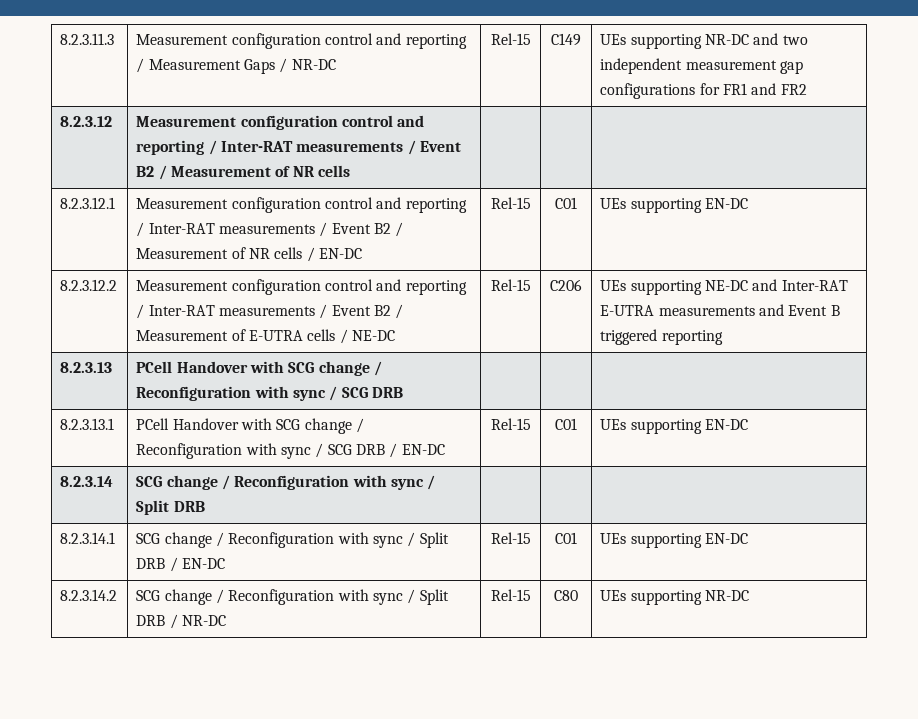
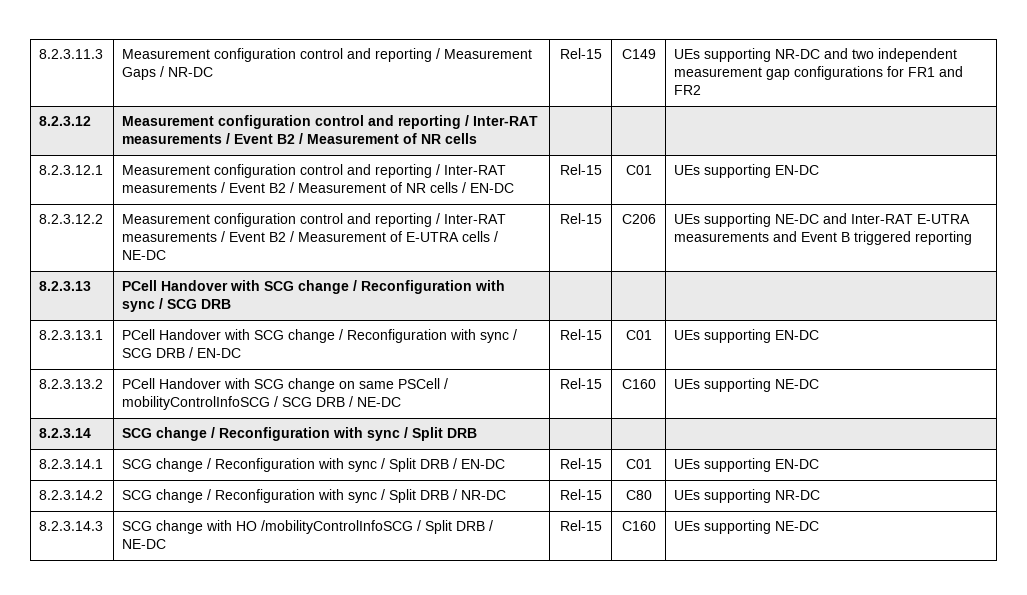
+ 8.2.3.13.2 | PCell Handover with SCG change on same PSCell / mobilityControlInfoSCG / SCG DRB / NE-DC | Rel-15 | C160 | UEs supporting NE-DC
+ 8.2.3.14.3 | SCG change with HO /mobilityControlInfoSCG / Split DRB / NE-DC | Rel-15 | C160 | UEs supporting NE-DC

